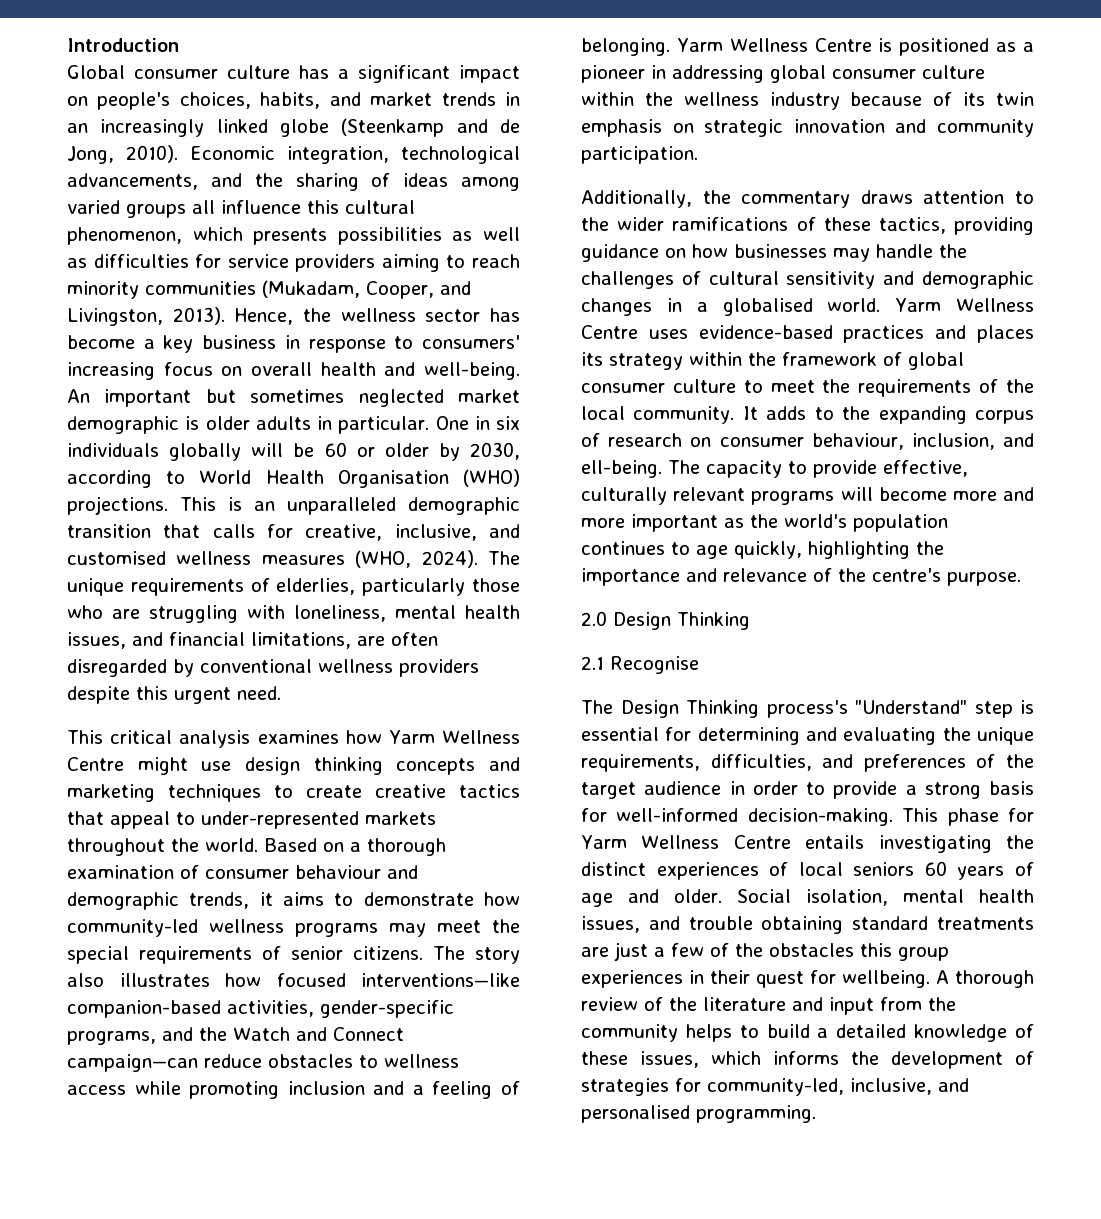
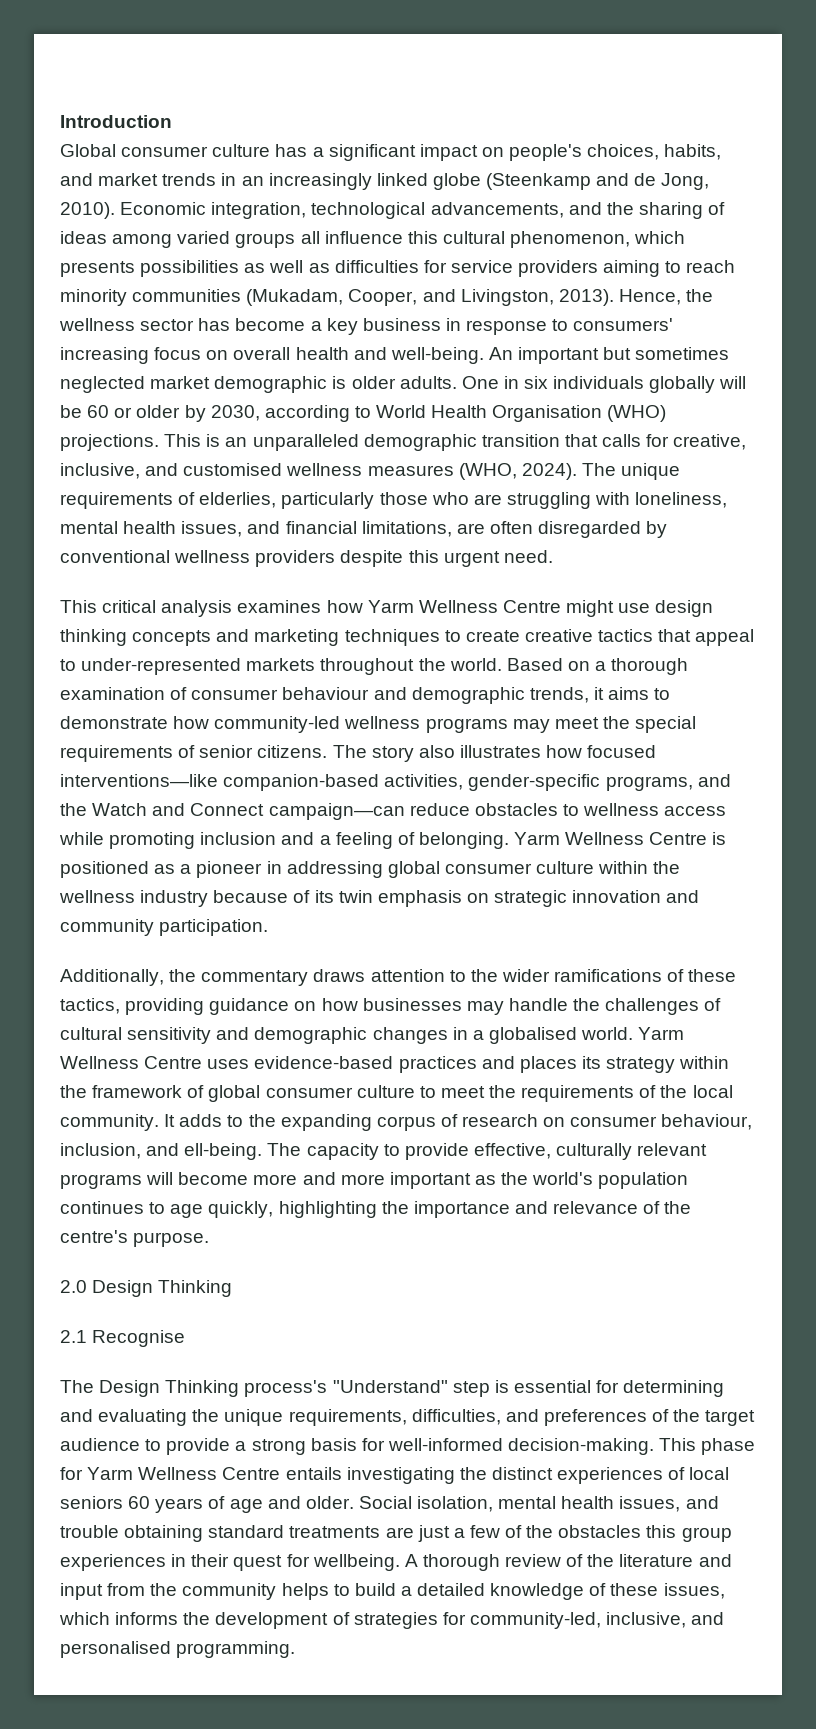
- An important but sometimes neglected market demographic is older adults in particular.
+ An important but sometimes neglected market demographic is older adults.
- The Design Thinking process's "Understand" step is essential for determining and evaluating the unique requirements, difficulties, and preferences of the target audience in order to provide a strong basis for well-informed decision-making.
+ The Design Thinking process's "Understand" step is essential for determining and evaluating the unique requirements, difficulties, and preferences of the target audience to provide a strong basis for well-informed decision-making.

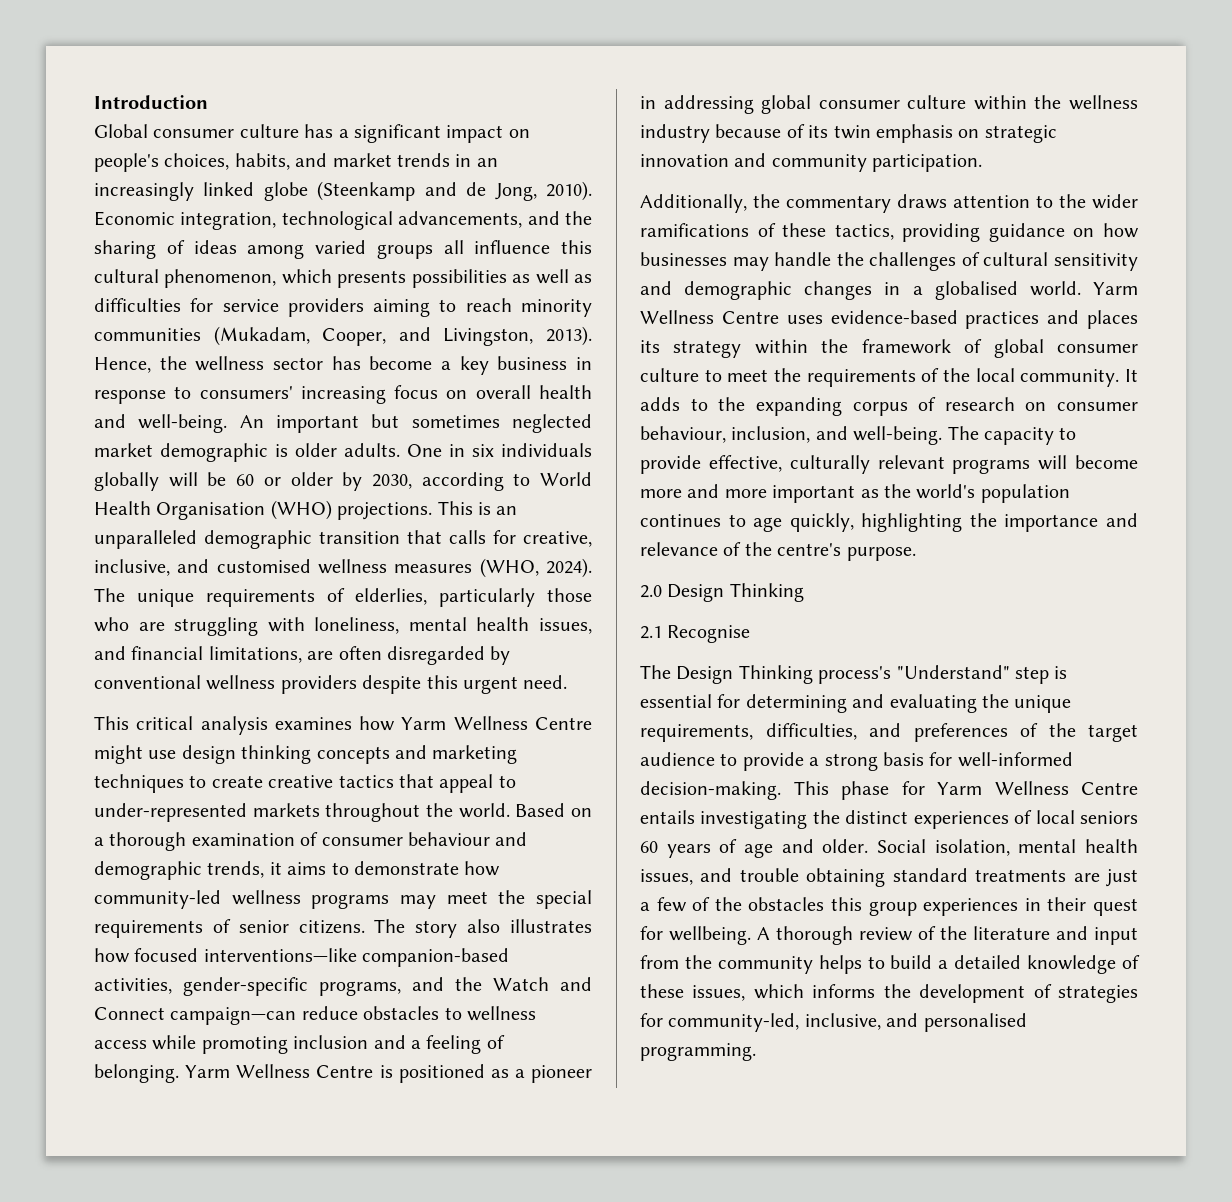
- It adds to the expanding corpus of research on consumer behaviour, inclusion, and ell-being.
+ It adds to the expanding corpus of research on consumer behaviour, inclusion, and well-being.

